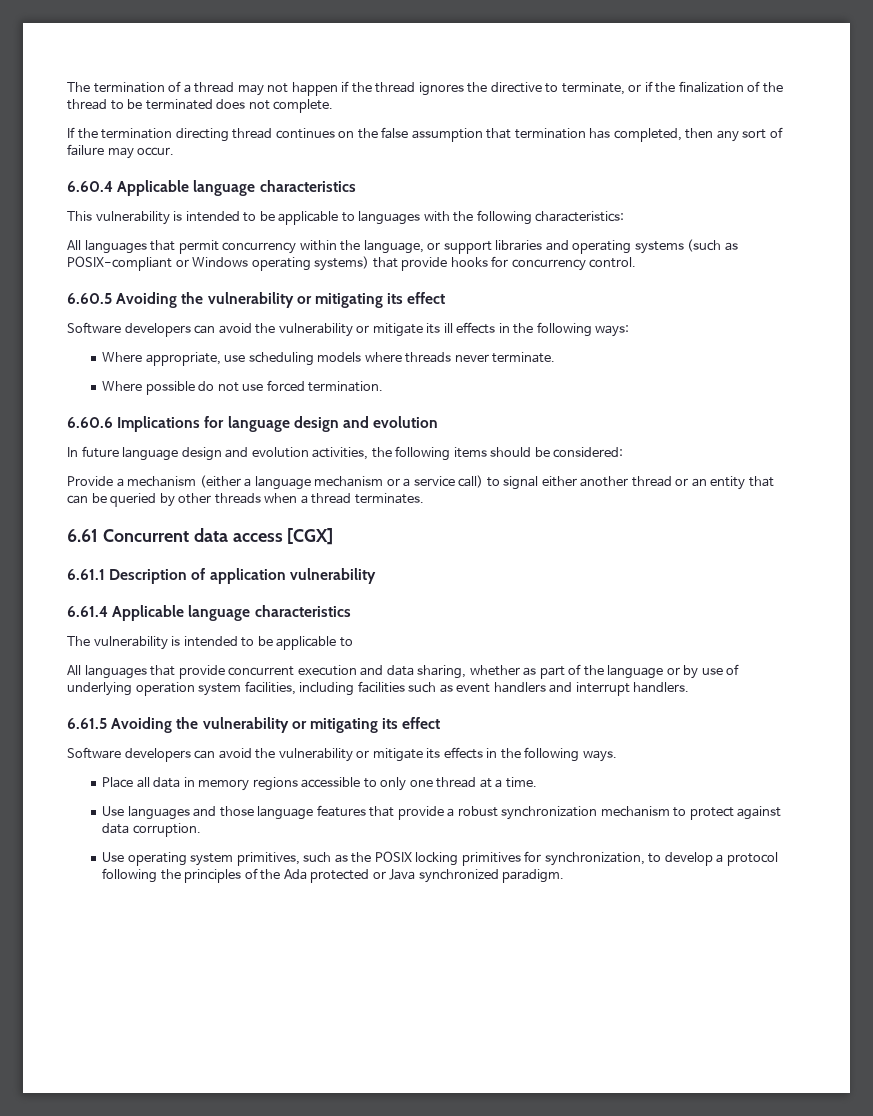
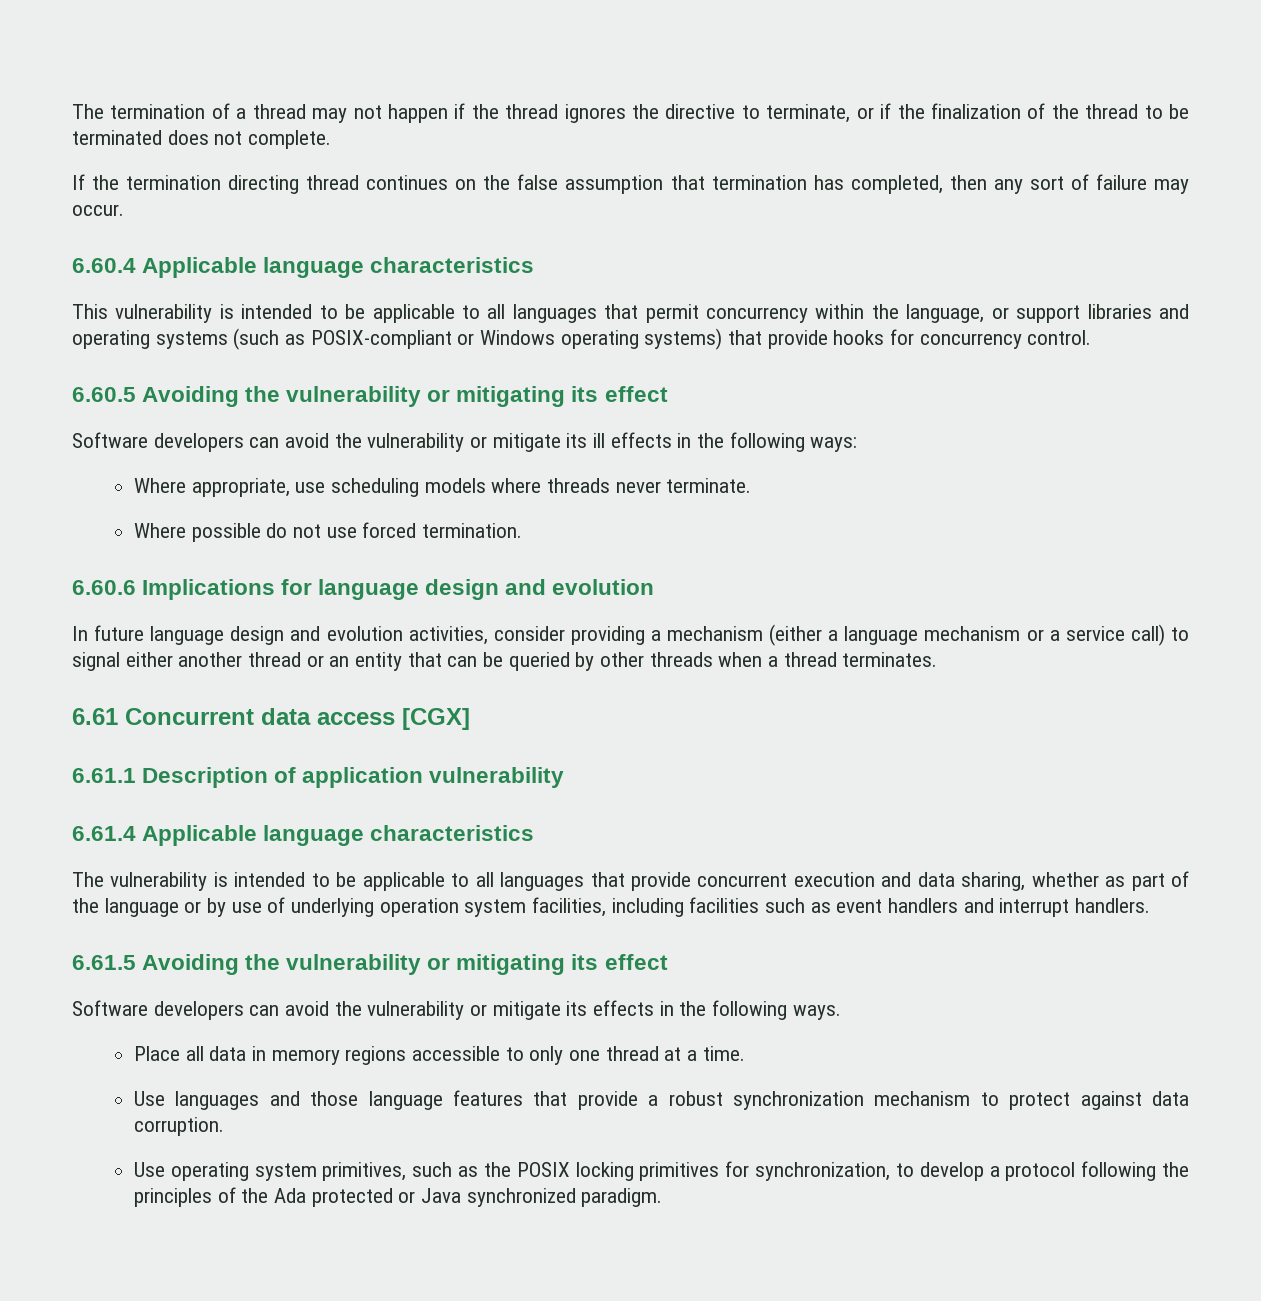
- This vulnerability is intended to be applicable to languages with the following characteristics:
- All languages that permit concurrency within the language, or support libraries and operating systems (such as POSIX-compliant or Windows operating systems) that provide hooks for concurrency control.
+ This vulnerability is intended to be applicable to all languages that permit concurrency within the language, or support libraries and operating systems (such as POSIX-compliant or Windows operating systems) that provide hooks for concurrency control.
- In future language design and evolution activities, the following items should be considered:
- Provide a mechanism (either a language mechanism or a service call) to signal either another thread or an entity that can be queried by other threads when a thread terminates.
+ In future language design and evolution activities, consider providing a mechanism (either a language mechanism or a service call) to signal either another thread or an entity that can be queried by other threads when a thread terminates.
- The vulnerability is intended to be applicable to
- All languages that provide concurrent execution and data sharing, whether as part of the language or by use of underlying operation system facilities, including facilities such as event handlers and interrupt handlers.
+ The vulnerability is intended to be applicable to all languages that provide concurrent execution and data sharing, whether as part of the language or by use of underlying operation system facilities, including facilities such as event handlers and interrupt handlers.

